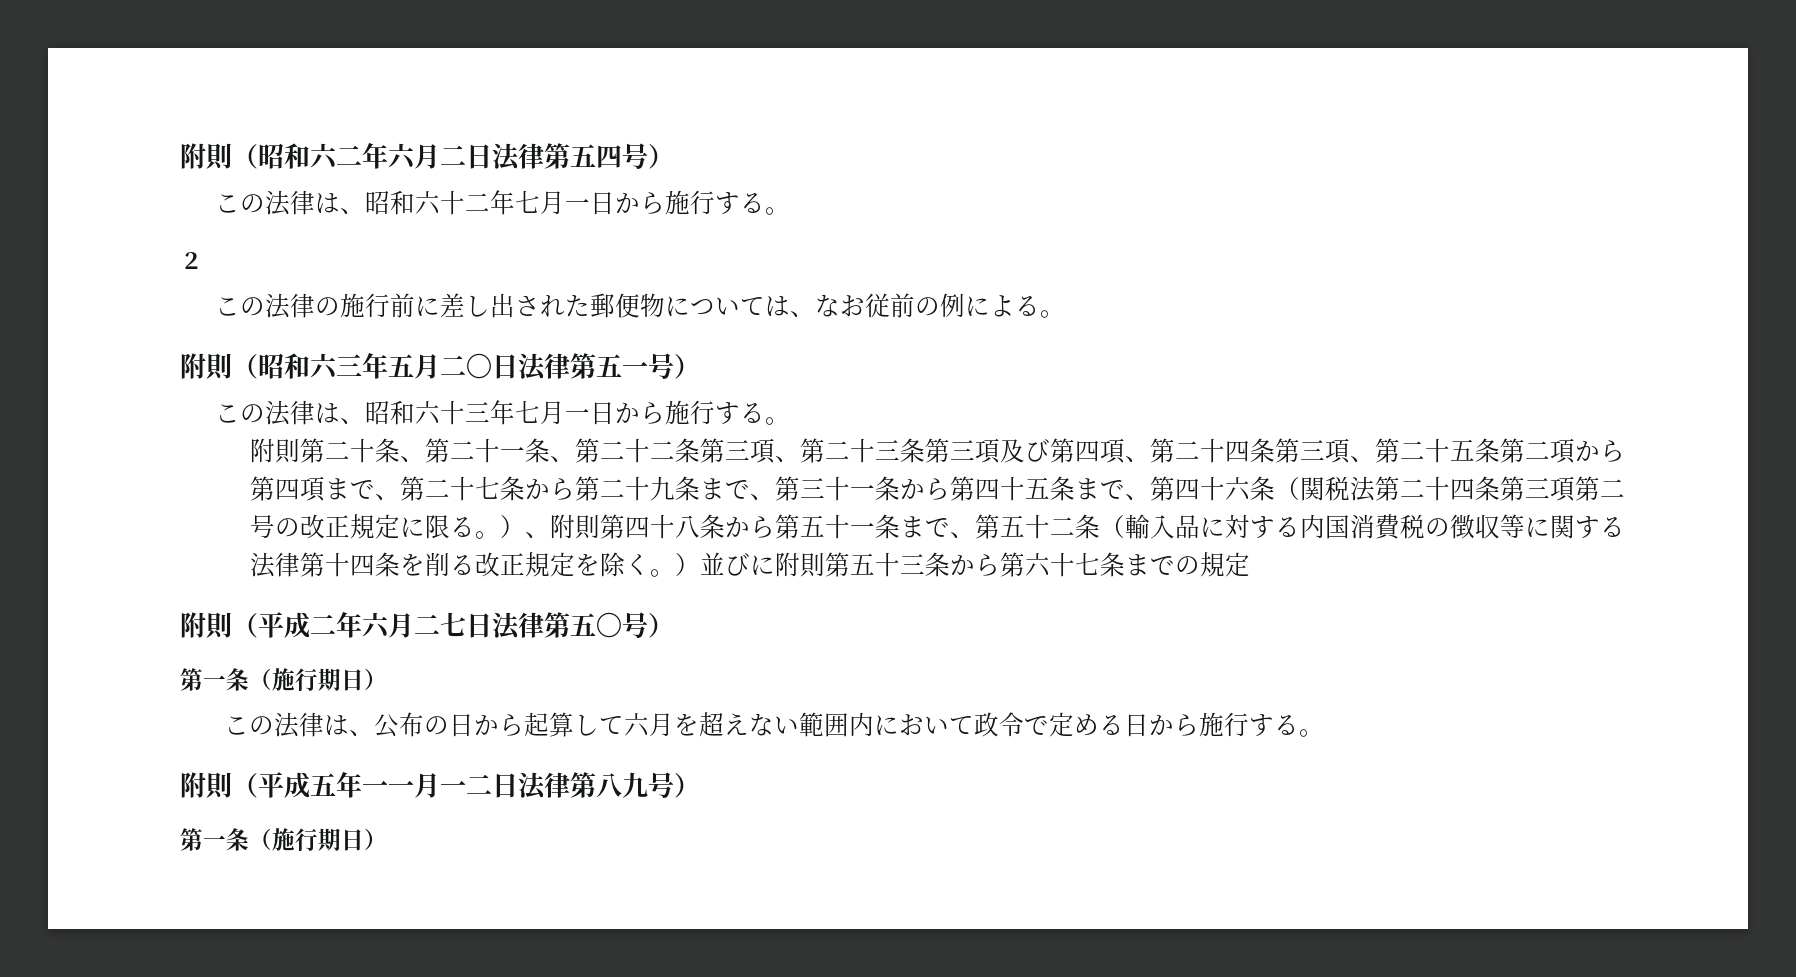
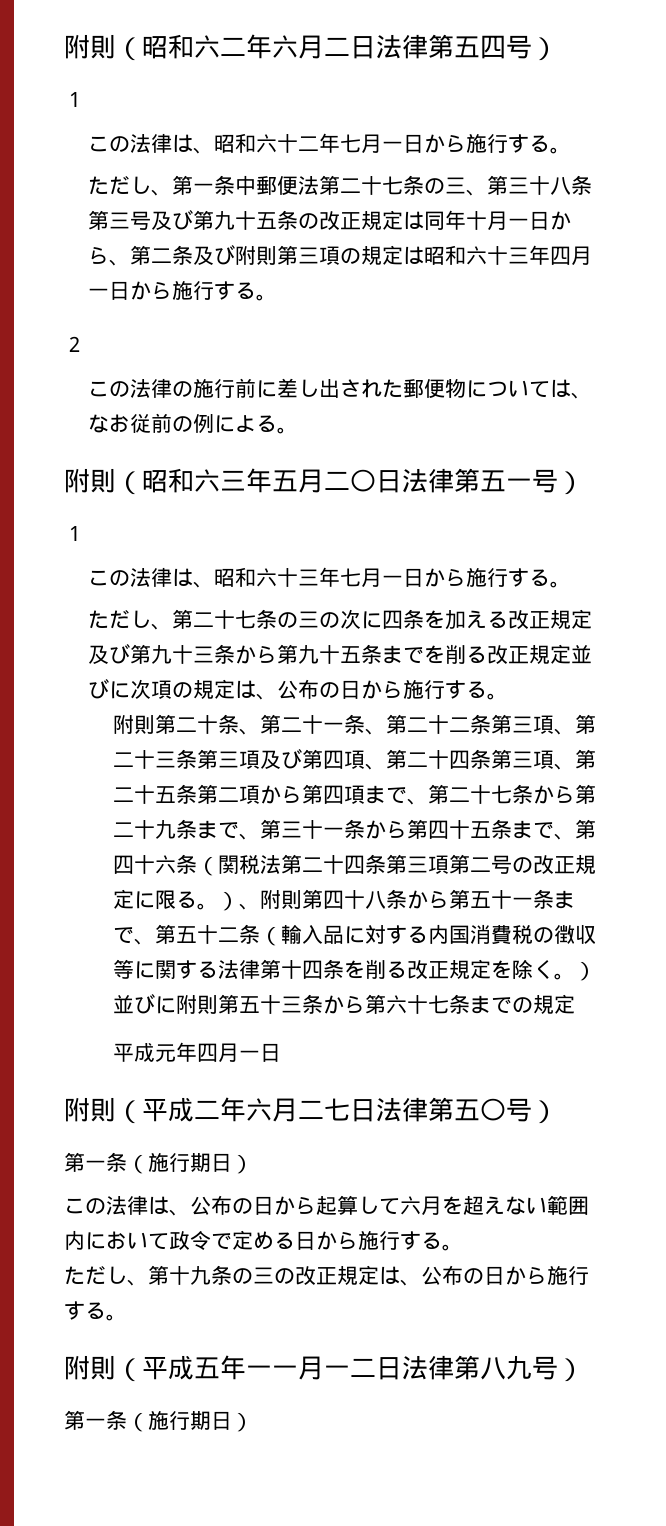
  附則（昭和六二年六月二日法律第五四号）
+ １
+ ただし、第一条中郵便法第二十七条の三、第三十八条第三号及び第九十五条の改正規定は同年十月一日から、第二条及び附則第三項の規定は昭和六十三年四月一日から施行する。
  附則（昭和六三年五月二〇日法律第五一号）
+ １
+ ただし、第二十七条の三の次に四条を加える改正規定及び第九十三条から第九十五条までを削る改正規定並びに次項の規定は、公布の日から施行する。
+ 平成元年四月一日
+ ただし、第十九条の三の改正規定は、公布の日から施行する。

